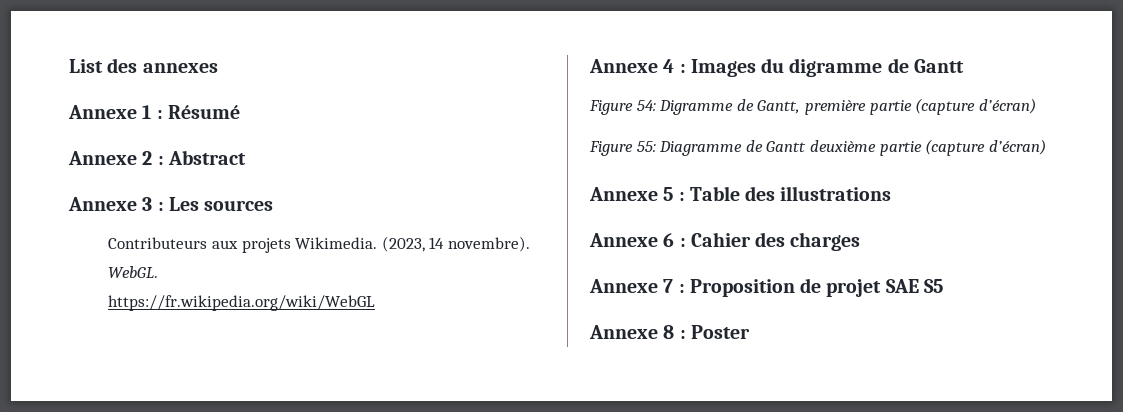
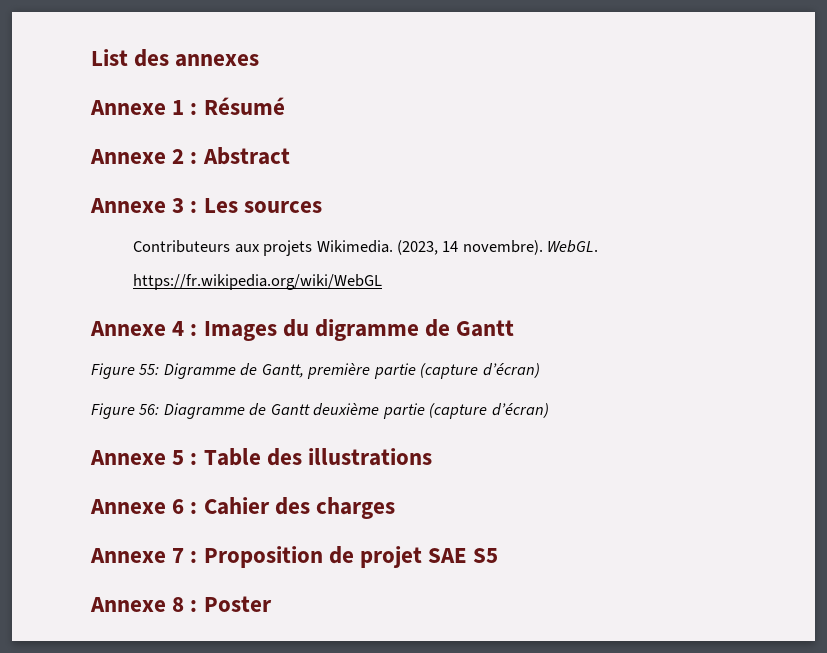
- Figure 54: Digramme de Gantt, première partie (capture d’écran)
+ Figure 55: Digramme de Gantt, première partie (capture d’écran)
- Figure 55: Diagramme de Gantt deuxième partie (capture d’écran)
+ Figure 56: Diagramme de Gantt deuxième partie (capture d’écran)

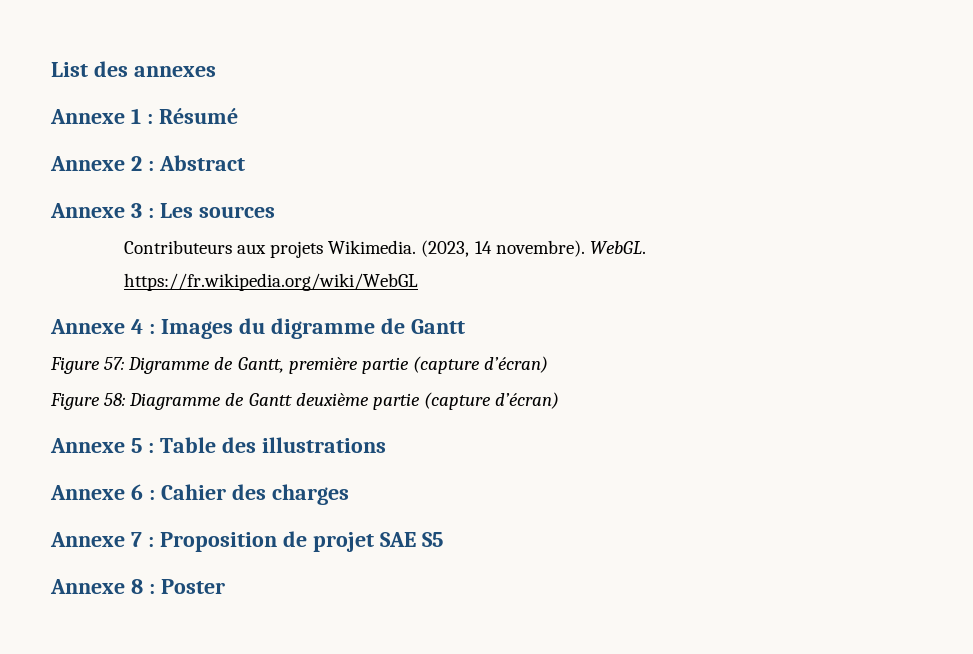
- Figure 55: Digramme de Gantt, première partie (capture d’écran)
+ Figure 57: Digramme de Gantt, première partie (capture d’écran)
- Figure 56: Diagramme de Gantt deuxième partie (capture d’écran)
+ Figure 58: Diagramme de Gantt deuxième partie (capture d’écran)

